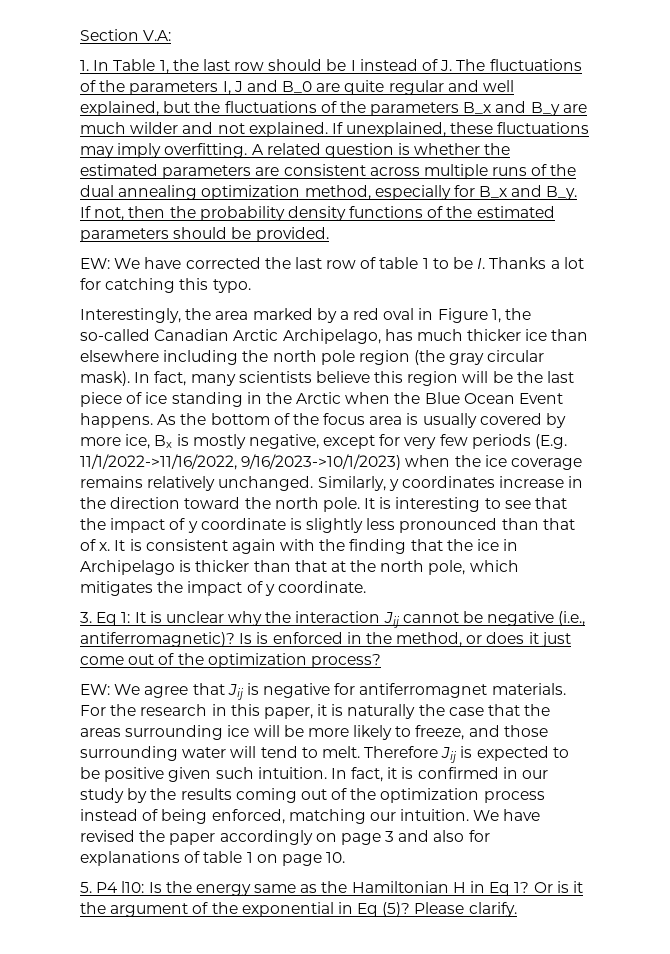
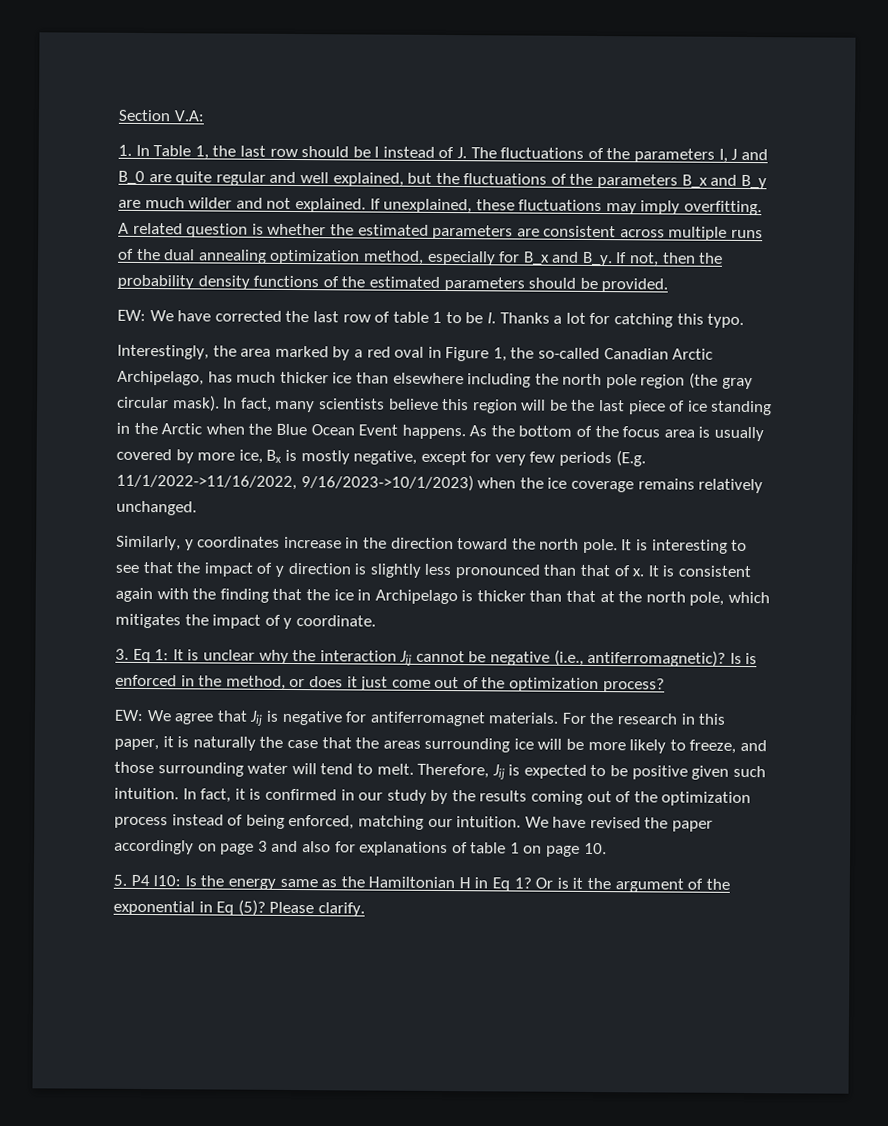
- As the bottom of the focus area is usually covered by more ice, Bx is mostly negative, except for very few periods (E.g. 11/1/2022->11/16/2022, 9/16/2023->10/1/2023) when the ice coverage remains relatively unchanged. Similarly, y coordinates increase in the direction toward the north pole.
+ As the bottom of the focus area is usually covered by more ice, Bx is mostly negative, except for very few periods (E.g. 11/1/2022->11/16/2022, 9/16/2023->10/1/2023) when the ice coverage remains relatively unchanged.
+ Similarly, y coordinates increase in the direction toward the north pole.
- It is interesting to see that the impact of y coordinate is slightly less pronounced than that of x.
+ It is interesting to see that the impact of y direction is slightly less pronounced than that of x.
- Therefore Jij is expected to be positive given such intuition.
+ Therefore, Jij is expected to be positive given such intuition.

